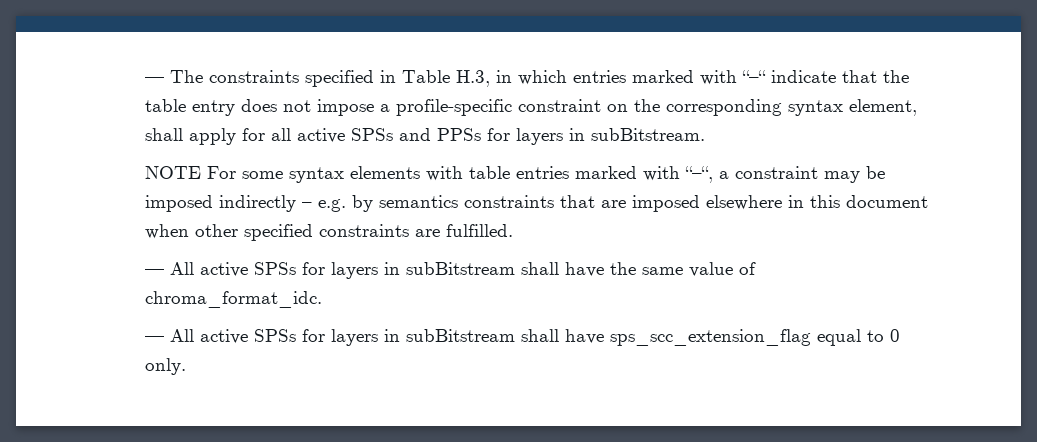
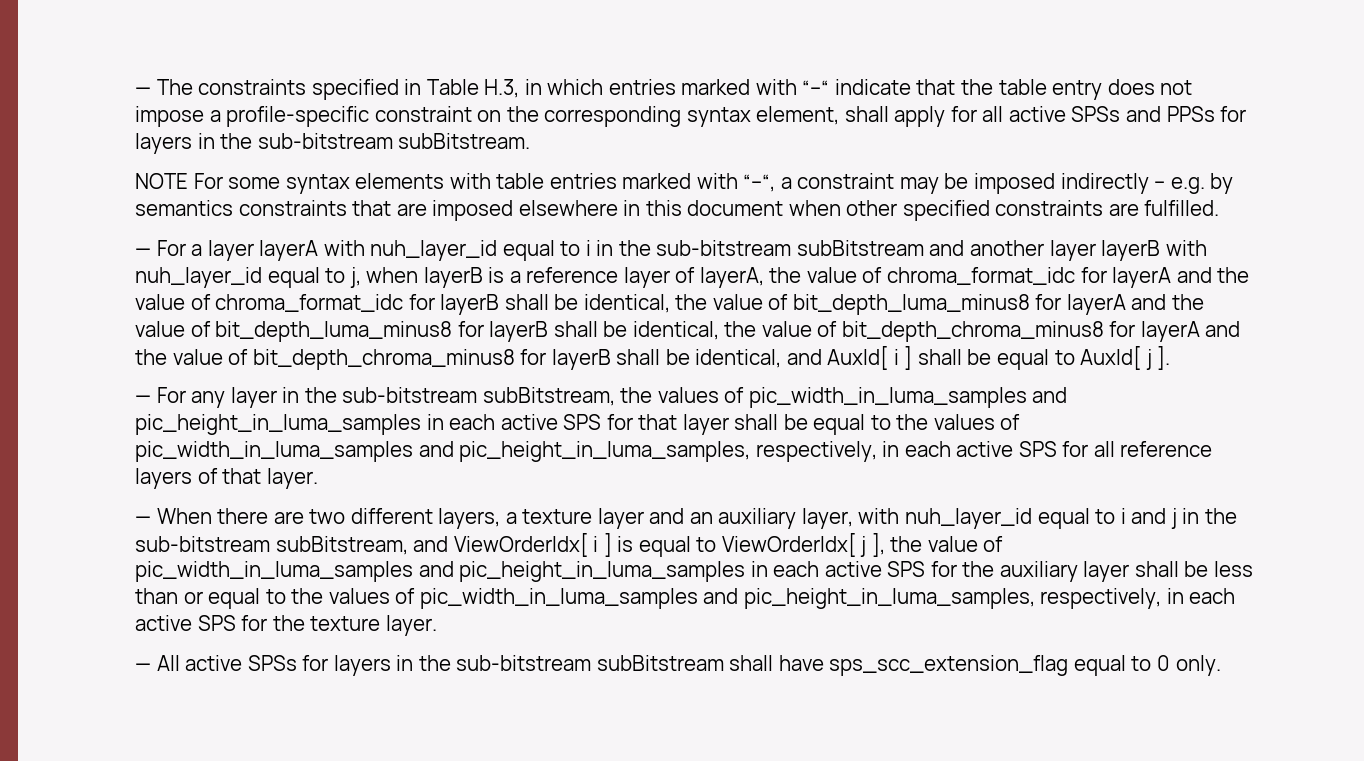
- — The constraints specified in Table H.3, in which entries marked with “–“ indicate that the table entry does not impose a profile-specific constraint on the corresponding syntax element, shall apply for all active SPSs and PPSs for layers in subBitstream.
+ — The constraints specified in Table H.3, in which entries marked with “–“ indicate that the table entry does not impose a profile-specific constraint on the corresponding syntax element, shall apply for all active SPSs and PPSs for layers in the sub-bitstream subBitstream.
- — All active SPSs for layers in subBitstream shall have the same value of chroma_format_idc.
- — All active SPSs for layers in subBitstream shall have sps_scc_extension_flag equal to 0 only.
+ — For a layer layerA with nuh_layer_id equal to i in the sub-bitstream subBitstream and another layer layerB with nuh_layer_id equal to j, when layerB is a reference layer of layerA, the value of chroma_format_idc for layerA and the value of chroma_format_idc for layerB shall be identical, the value of bit_depth_luma_minus8 for layerA and the value of bit_depth_luma_minus8 for layerB shall be identical, the value of bit_depth_chroma_minus8 for layerA and the value of bit_depth_chroma_minus8 for layerB shall be identical, and AuxId[ i ] shall be equal to AuxId[ j ].
+ — For any layer in the sub-bitstream subBitstream, the values of pic_width_in_luma_samples and pic_height_in_luma_samples in each active SPS for that layer shall be equal to the values of pic_width_in_luma_samples and pic_height_in_luma_samples, respectively, in each active SPS for all reference layers of that layer.
+ — When there are two different layers, a texture layer and an auxiliary layer, with nuh_layer_id equal to i and j in the sub-bitstream subBitstream, and ViewOrderIdx[ i ] is equal to ViewOrderIdx[ j ], the value of pic_width_in_luma_samples and pic_height_in_luma_samples in each active SPS for the auxiliary layer shall be less than or equal to the values of pic_width_in_luma_samples and pic_height_in_luma_samples, respectively, in each active SPS for the texture layer.
+ — All active SPSs for layers in the sub-bitstream subBitstream shall have sps_scc_extension_flag equal to 0 only.

